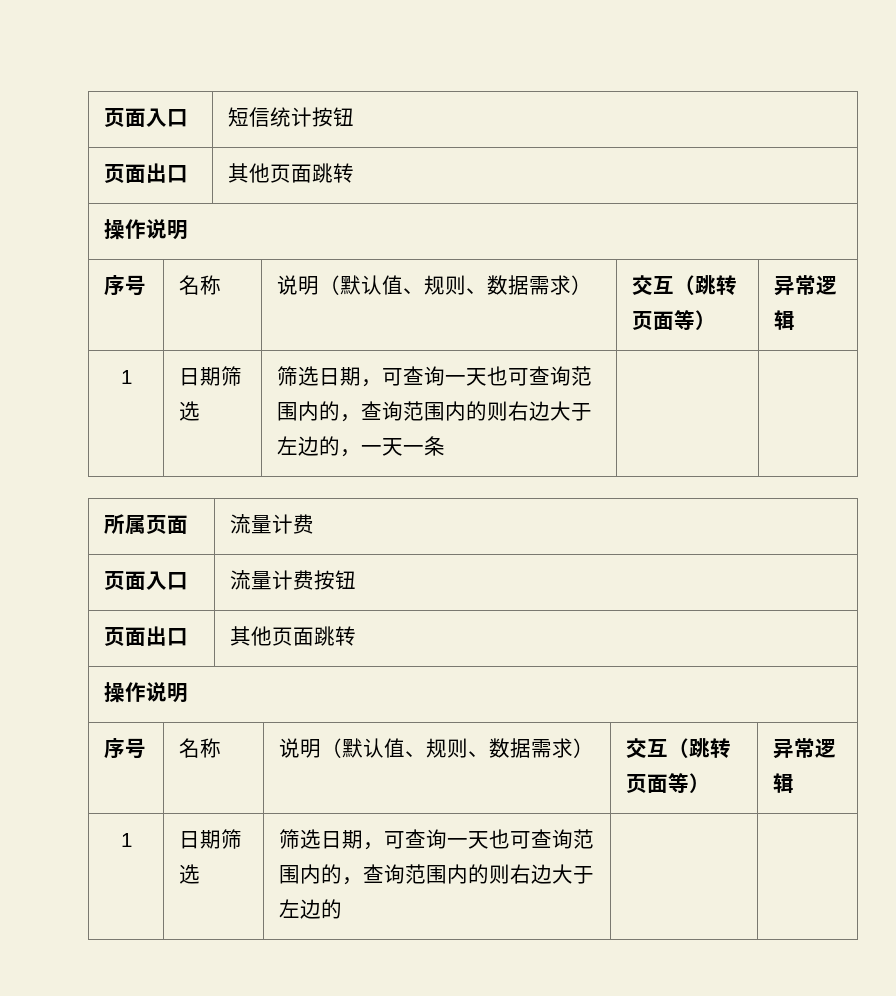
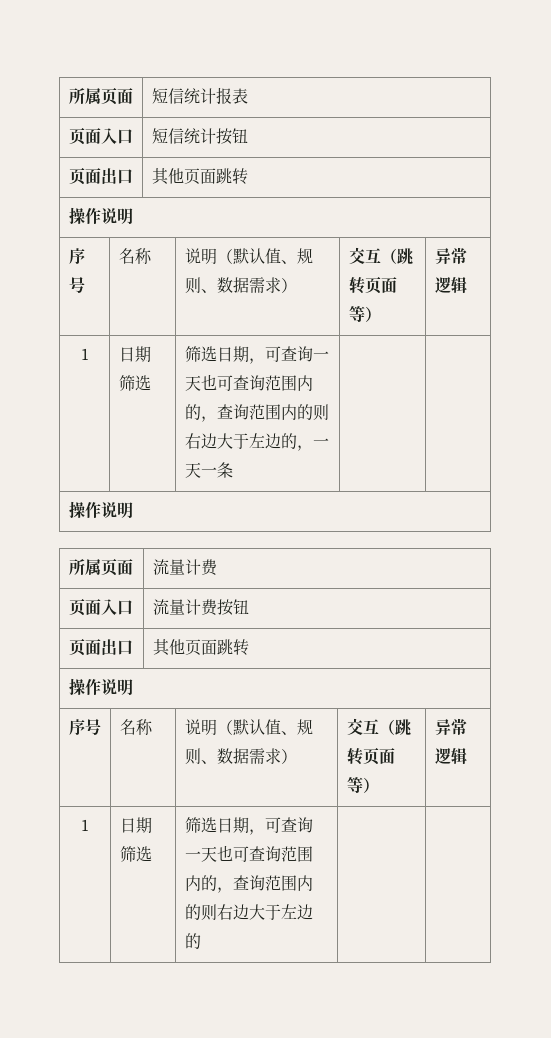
+ 所属页面 | 短信统计报表
  1 | 日期筛选 | 筛选日期，可查询一天也可查询范围内的，查询范围内的则右边大于左边的，一天一条 | |
+ 操作说明

